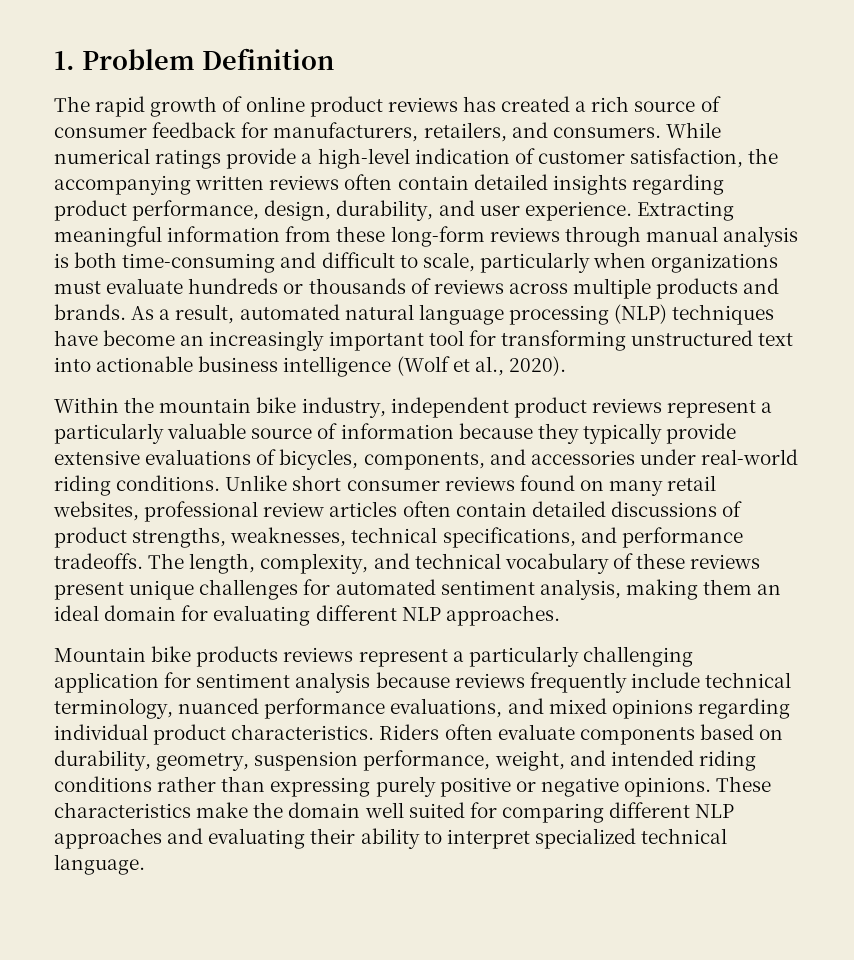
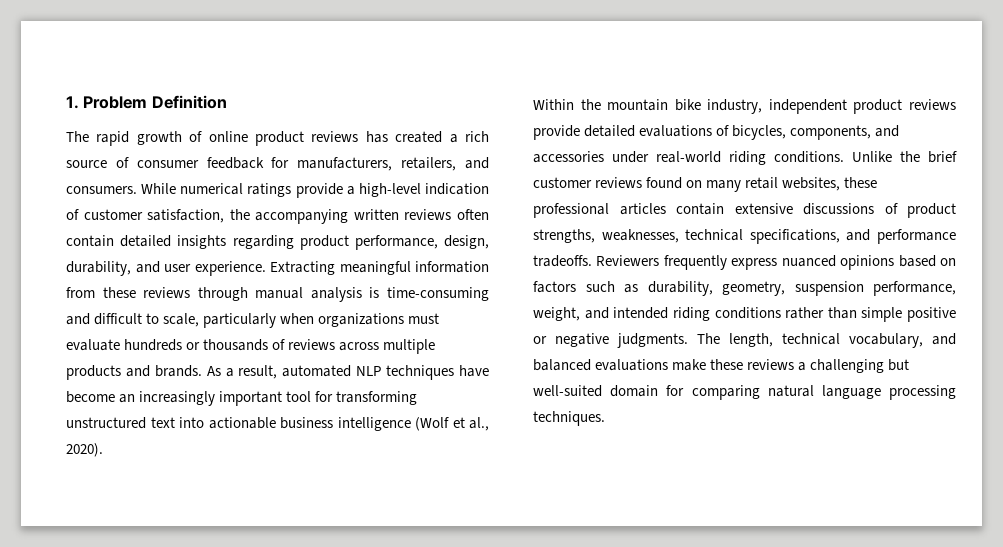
- Extracting meaningful information from these long-form reviews through manual analysis is both time-consuming and difficult to scale, particularly when organizations must evaluate hundreds or thousands of reviews across multiple products and brands.
+ Extracting meaningful information from these reviews through manual analysis is time-consuming and difficult to scale, particularly when organizations must evaluate hundreds or thousands of reviews across multiple products and brands.
- As a result, automated natural language processing (NLP) techniques have become an increasingly important tool for transforming unstructured text into actionable business intelligence (Wolf et al., 2020).
+ As a result, automated NLP techniques have become an increasingly important tool for transforming unstructured text into actionable business intelligence (Wolf et al., 2020).
- Within the mountain bike industry, independent product reviews represent a particularly valuable source of information because they typically provide extensive evaluations of bicycles, components, and accessories under real-world riding conditions.
+ Within the mountain bike industry, independent product reviews provide detailed evaluations of bicycles, components, and accessories under real-world riding conditions.
- Unlike short consumer reviews found on many retail websites, professional review articles often contain detailed discussions of product strengths, weaknesses, technical specifications, and performance tradeoffs.
+ Unlike the brief customer reviews found on many retail websites, these professional articles contain extensive discussions of product strengths, weaknesses, technical specifications, and performance tradeoffs.
- The length, complexity, and technical vocabulary of these reviews present unique challenges for automated sentiment analysis, making them an ideal domain for evaluating different NLP approaches.
- Mountain bike products reviews represent a particularly challenging application for sentiment analysis because reviews frequently include technical terminology, nuanced performance evaluations, and mixed opinions regarding individual product characteristics. Riders often evaluate components based on durability, geometry, suspension performance, weight, and intended riding conditions rather than expressing purely positive or negative opinions. These characteristics make the domain well suited for comparing different NLP approaches and evaluating their ability to interpret specialized technical language.
+ Reviewers frequently express nuanced opinions based on factors such as durability, geometry, suspension performance, weight, and intended riding conditions rather than simple positive or negative judgments. The length, technical vocabulary, and balanced evaluations make these reviews a challenging but well-suited domain for comparing natural language processing techniques.

